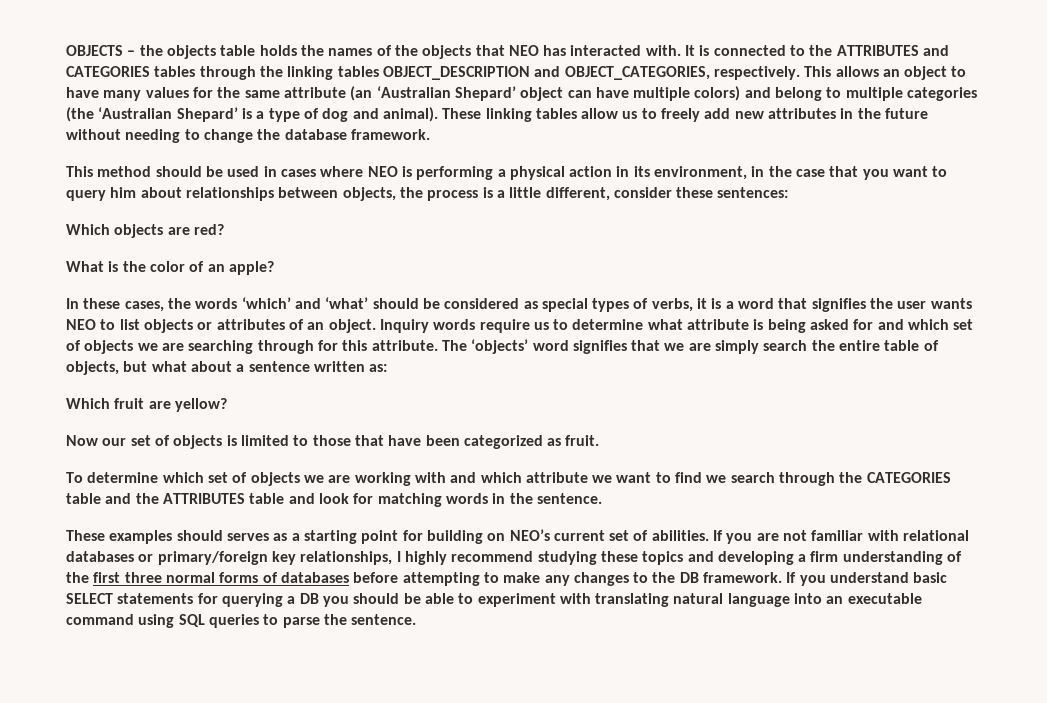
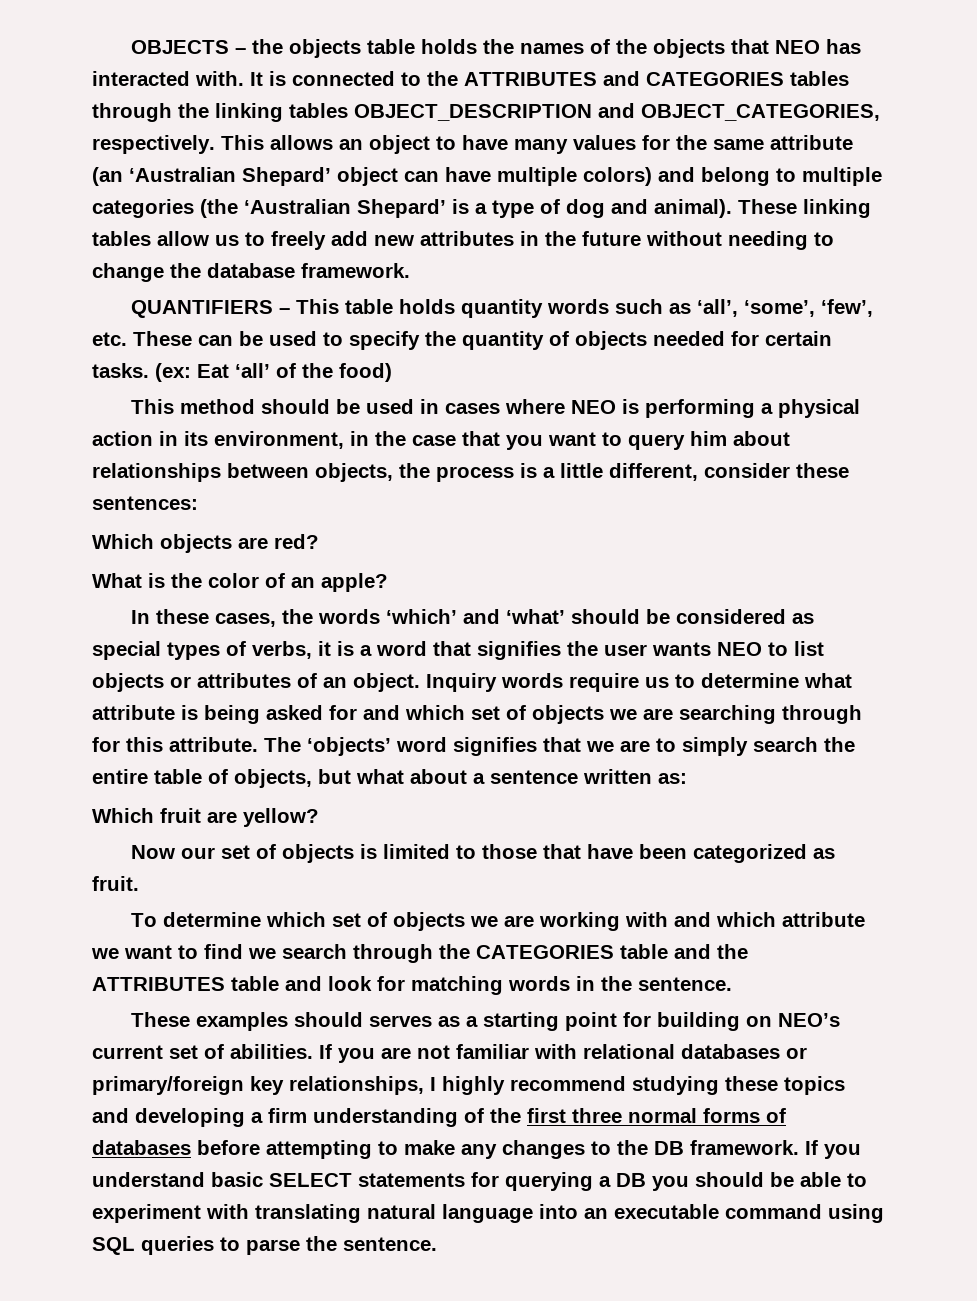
+ QUANTIFIERS – This table holds quantity words such as ‘all’, ‘some’, ‘few’, etc. These can be used to specify the quantity of objects needed for certain tasks. (ex: Eat ‘all’ of the food)
- The ‘objects’ word signifies that we are simply search the entire table of objects, but what about a sentence written as:
+ The ‘objects’ word signifies that we are to simply search the entire table of objects, but what about a sentence written as:

